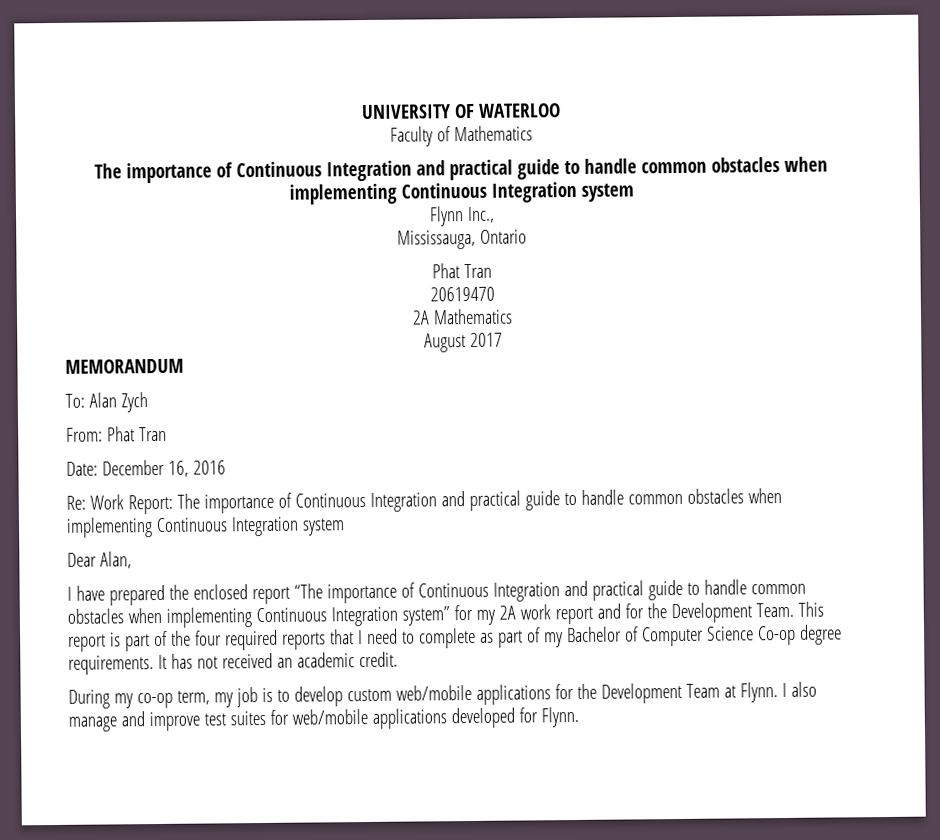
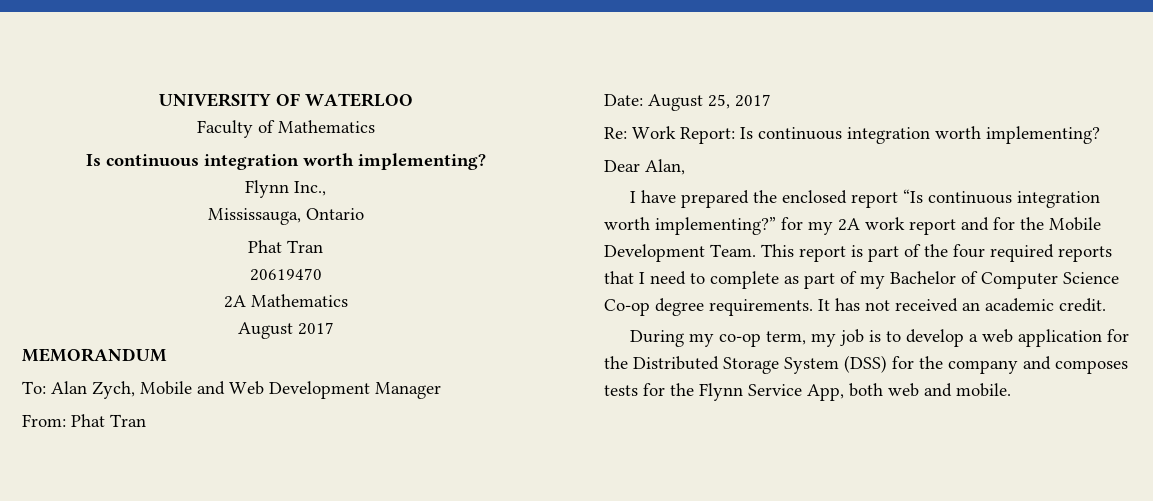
  Faculty of Mathematics
- The importance of Continuous Integration and practical guide to handle common obstacles when implementing Continuous Integration system
+ Is continuous integration worth implementing?
- To: Alan Zych
+ To: Alan Zych, Mobile and Web Development Manager
- Date: December 16, 2016
+ Date: August 25, 2017
- Re: Work Report: The importance of Continuous Integration and practical guide to handle common obstacles when implementing Continuous Integration system
+ Re: Work Report: Is continuous integration worth implementing?
- I have prepared the enclosed report “The importance of Continuous Integration and practical guide to handle common obstacles when implementing Continuous Integration system” for my 2A work report and for the Development Team.
+ I have prepared the enclosed report “Is continuous integration worth implementing?” for my 2A work report and for the Mobile Development Team.
- During my co-op term, my job is to develop custom web/mobile applications for the Development Team at Flynn. I also manage and improve test suites for web/mobile applications developed for Flynn.
+ During my co-op term, my job is to develop a web application for the Distributed Storage System (DSS) for the company and composes tests for the Flynn Service App, both web and mobile.

